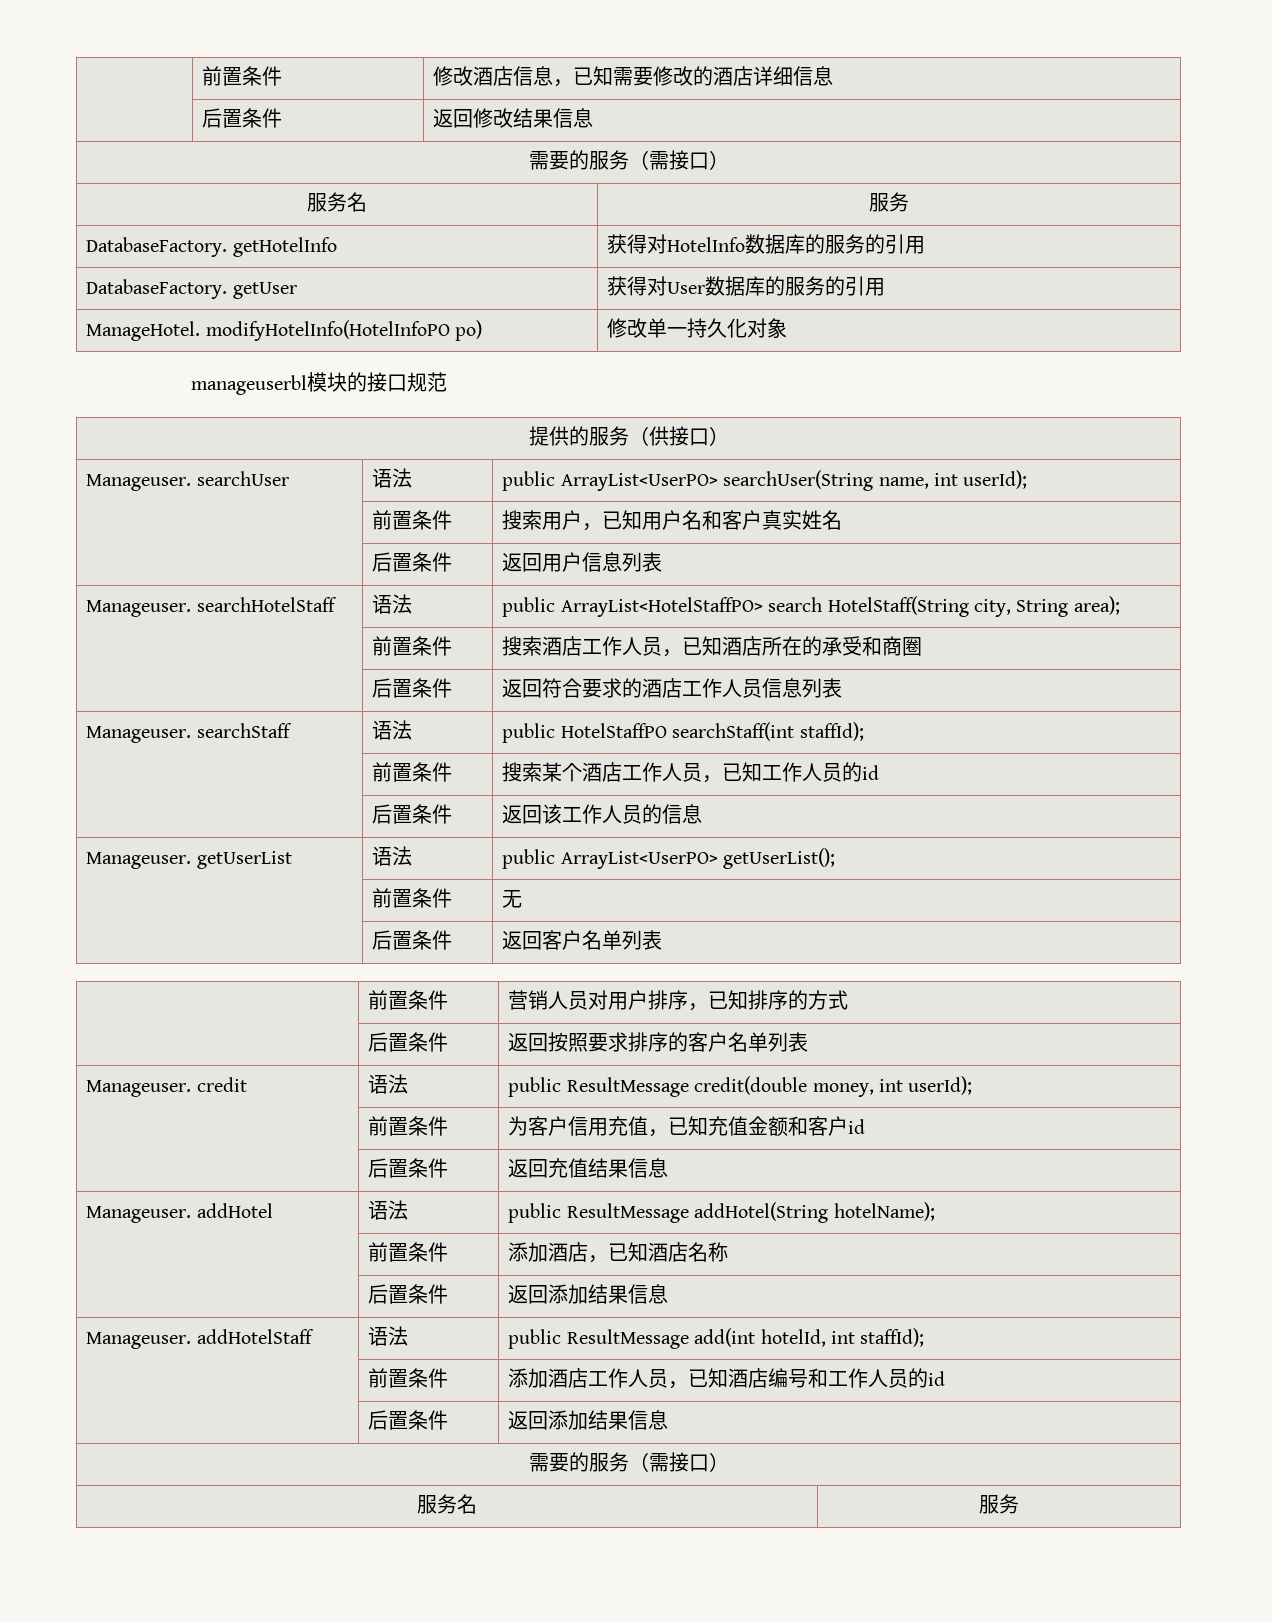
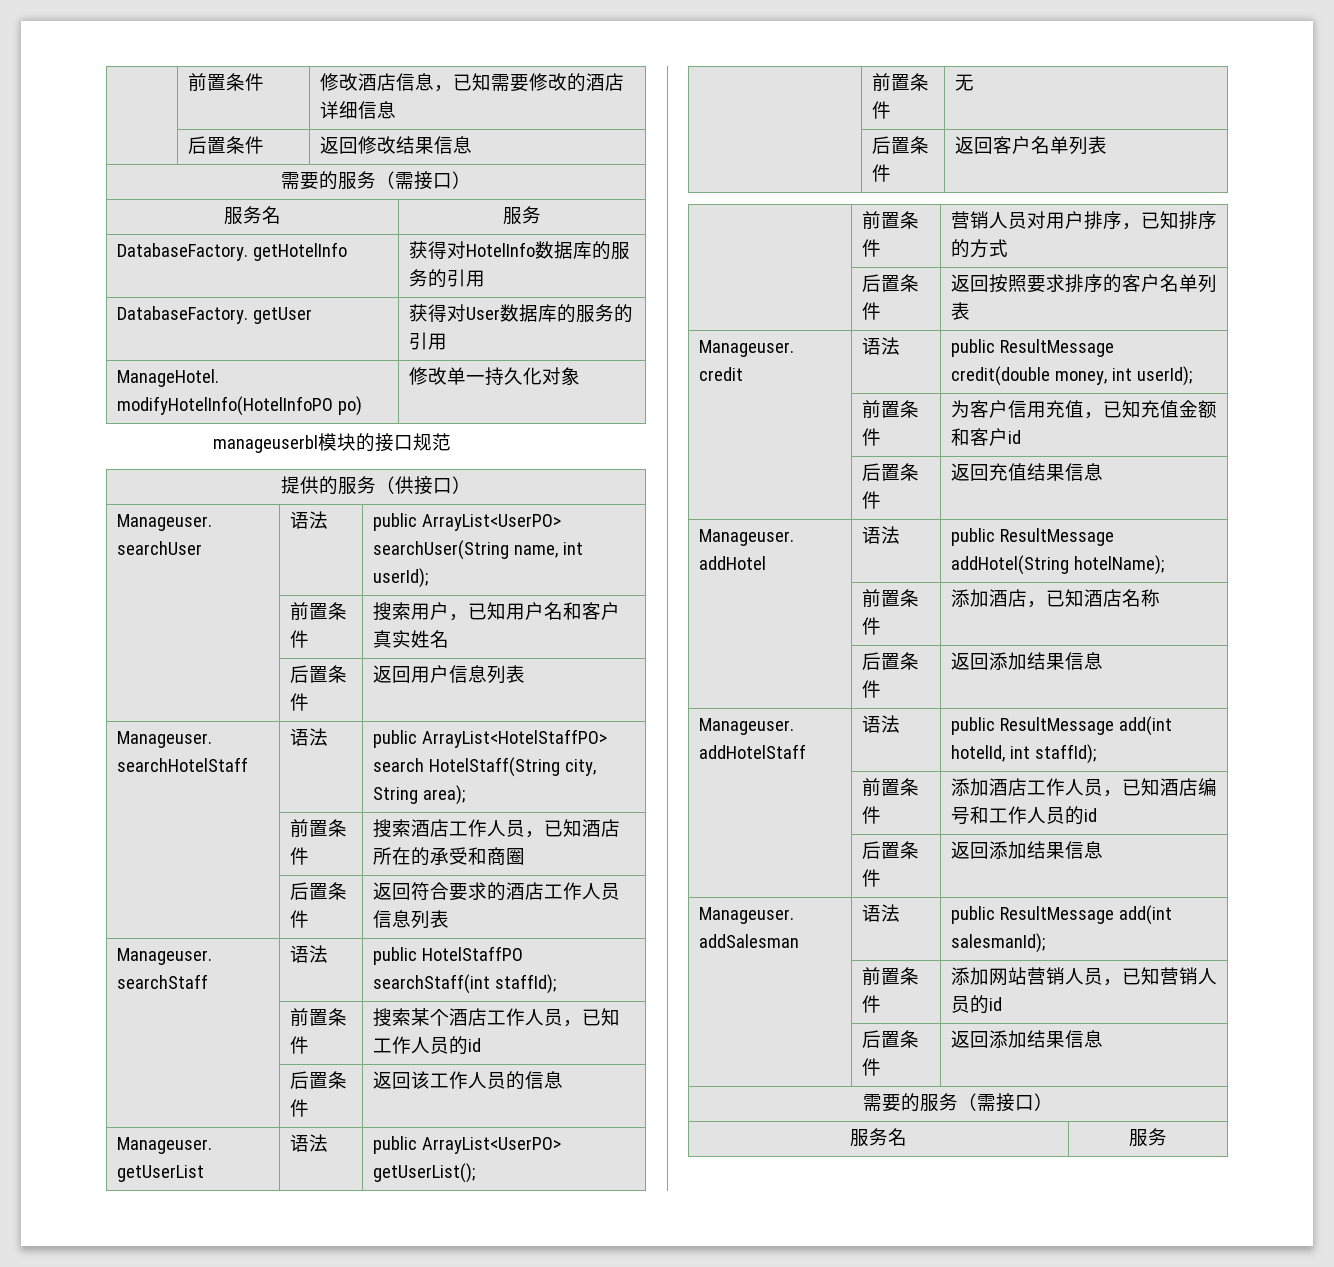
+ Manageuser. addSalesman | 语法 | public ResultMessage add(int salesmanId);
+ | 前置条件 | 添加网站营销人员，已知营销人员的id
+ | 后置条件 | 返回添加结果信息

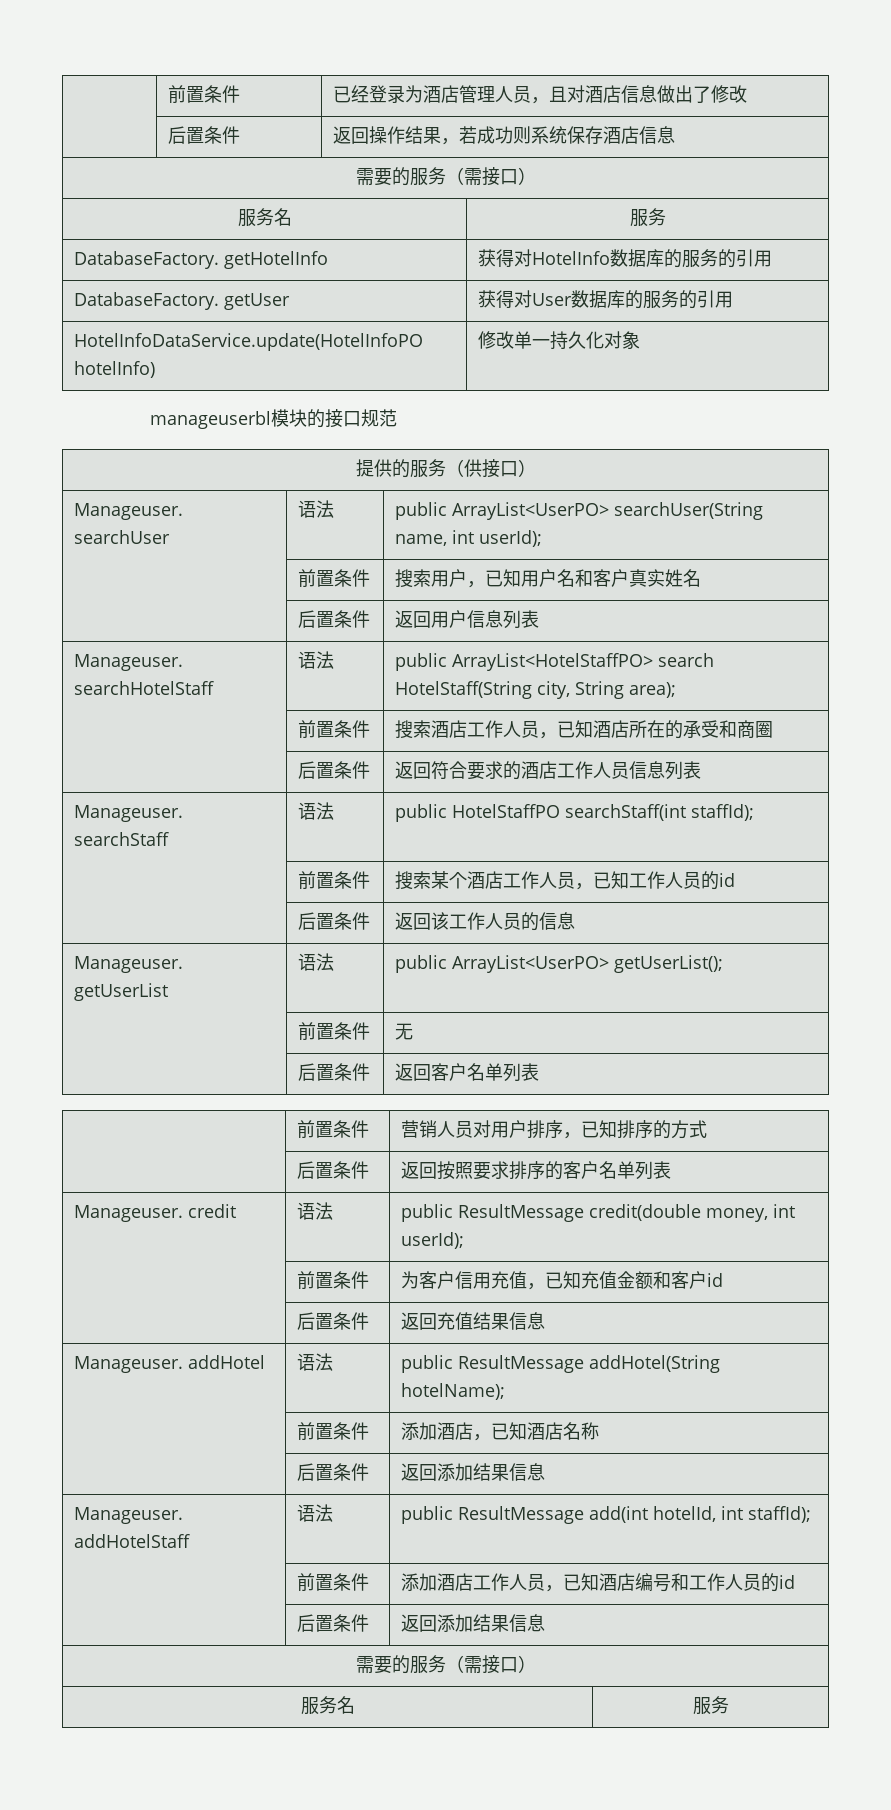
- | 前置条件 | 修改酒店信息，已知需要修改的酒店详细信息
- | 后置条件 | 返回修改结果信息
+ | 前置条件 | 已经登录为酒店管理人员，且对酒店信息做出了修改
+ | 后置条件 | 返回操作结果，若成功则系统保存酒店信息
- ManageHotel. modifyHotelInfo(HotelInfoPO po) | 修改单一持久化对象
+ HotelInfoDataService.update(HotelInfoPO hotelInfo) | 修改单一持久化对象
- Manageuser. addSalesman | 语法 | public ResultMessage add(int salesmanId);
- | 前置条件 | 添加网站营销人员，已知营销人员的id
- | 后置条件 | 返回添加结果信息

